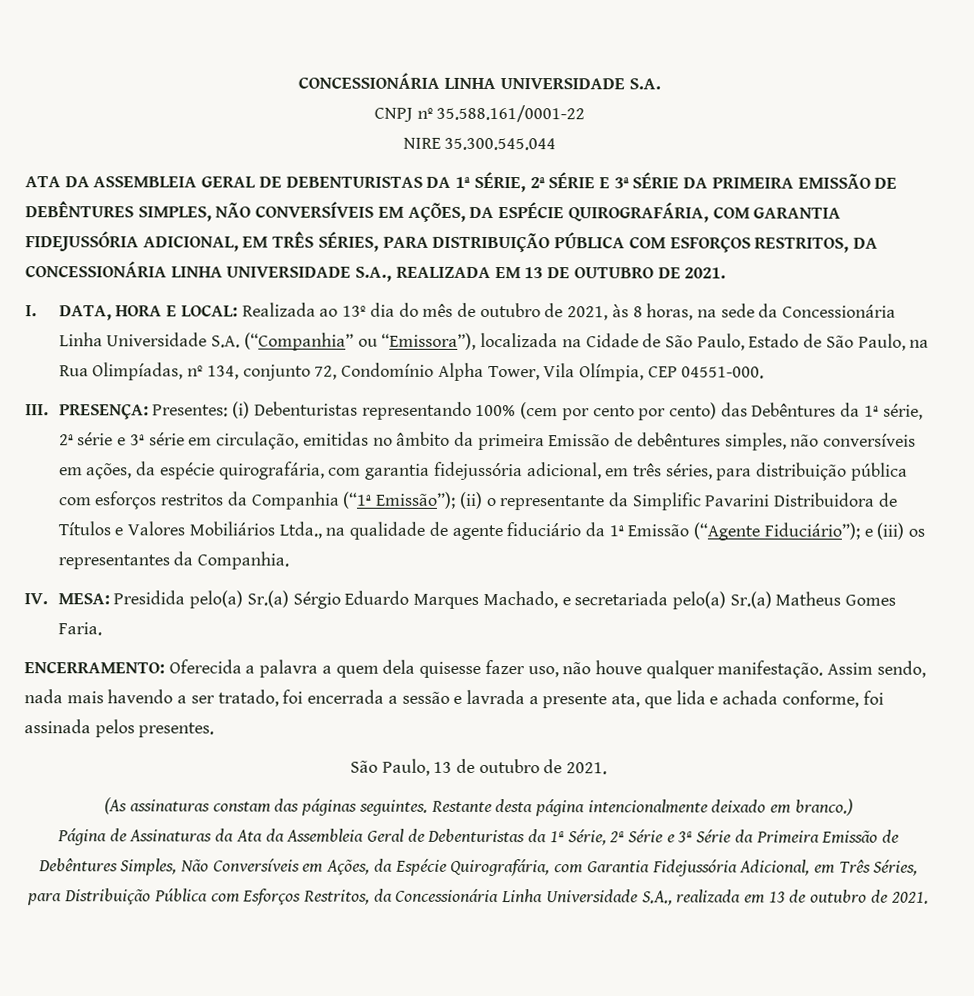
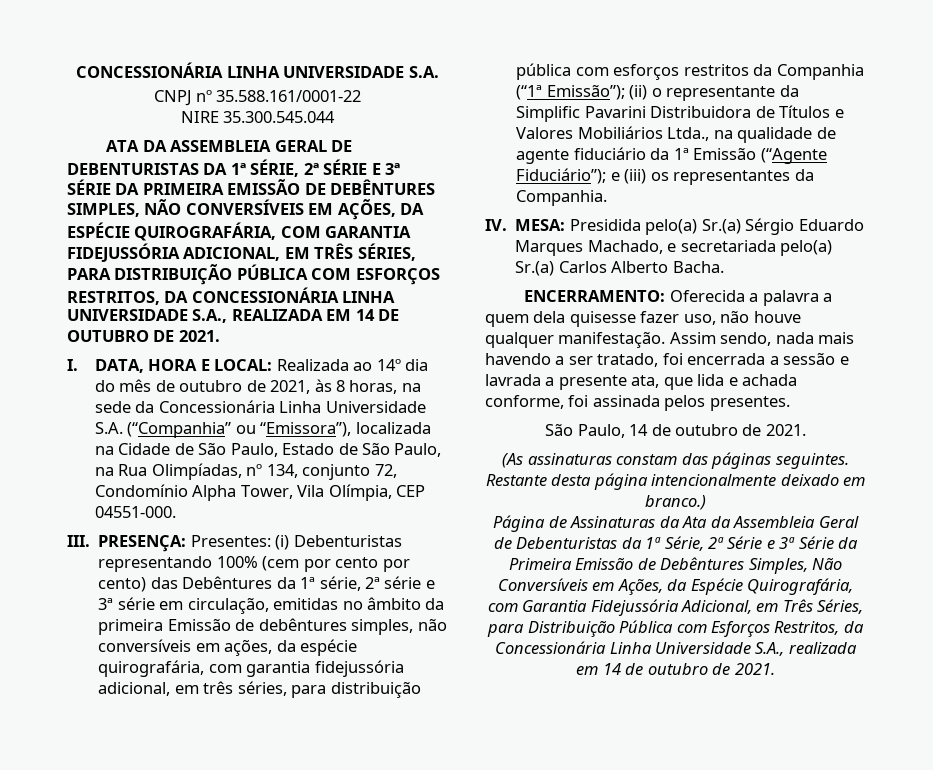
- ATA DA ASSEMBLEIA GERAL DE DEBENTURISTAS DA 1ª SÉRIE, 2ª SÉRIE E 3ª SÉRIE DA PRIMEIRA EMISSÃO DE DEBÊNTURES SIMPLES, NÃO CONVERSÍVEIS EM AÇÕES, DA ESPÉCIE QUIROGRAFÁRIA, COM GARANTIA FIDEJUSSÓRIA ADICIONAL, EM TRÊS SÉRIES, PARA DISTRIBUIÇÃO PÚBLICA COM ESFORÇOS RESTRITOS, DA CONCESSIONÁRIA LINHA UNIVERSIDADE S.A., REALIZADA EM 13 DE OUTUBRO DE 2021.
+ ATA DA ASSEMBLEIA GERAL DE DEBENTURISTAS DA 1ª SÉRIE, 2ª SÉRIE E 3ª SÉRIE DA PRIMEIRA EMISSÃO DE DEBÊNTURES SIMPLES, NÃO CONVERSÍVEIS EM AÇÕES, DA ESPÉCIE QUIROGRAFÁRIA, COM GARANTIA FIDEJUSSÓRIA ADICIONAL, EM TRÊS SÉRIES, PARA DISTRIBUIÇÃO PÚBLICA COM ESFORÇOS RESTRITOS, DA CONCESSIONÁRIA LINHA UNIVERSIDADE S.A., REALIZADA EM 14 DE OUTUBRO DE 2021.
- I. DATA, HORA E LOCAL: Realizada ao 13º dia do mês de outubro de 2021, às 8 horas, na sede da Concessionária Linha Universidade S.A. (“Companhia” ou “Emissora”), localizada na Cidade de São Paulo, Estado de São Paulo, na Rua Olimpíadas, nº 134, conjunto 72, Condomínio Alpha Tower, Vila Olímpia, CEP 04551-000.
+ I. DATA, HORA E LOCAL: Realizada ao 14º dia do mês de outubro de 2021, às 8 horas, na sede da Concessionária Linha Universidade S.A. (“Companhia” ou “Emissora”), localizada na Cidade de São Paulo, Estado de São Paulo, na Rua Olimpíadas, nº 134, conjunto 72, Condomínio Alpha Tower, Vila Olímpia, CEP 04551-000.
- IV. MESA: Presidida pelo(a) Sr.(a) Sérgio Eduardo Marques Machado, e secretariada pelo(a) Sr.(a) Matheus Gomes Faria.
+ IV. MESA: Presidida pelo(a) Sr.(a) Sérgio Eduardo Marques Machado, e secretariada pelo(a) Sr.(a) Carlos Alberto Bacha.
- São Paulo, 13 de outubro de 2021.
+ São Paulo, 14 de outubro de 2021.
- Página de Assinaturas da Ata da Assembleia Geral de Debenturistas da 1ª Série, 2ª Série e 3ª Série da Primeira Emissão de Debêntures Simples, Não Conversíveis em Ações, da Espécie Quirografária, com Garantia Fidejussória Adicional, em Três Séries, para Distribuição Pública com Esforços Restritos, da Concessionária Linha Universidade S.A., realizada em 13 de outubro de 2021.
+ Página de Assinaturas da Ata da Assembleia Geral de Debenturistas da 1ª Série, 2ª Série e 3ª Série da Primeira Emissão de Debêntures Simples, Não Conversíveis em Ações, da Espécie Quirografária, com Garantia Fidejussória Adicional, em Três Séries, para Distribuição Pública com Esforços Restritos, da Concessionária Linha Universidade S.A., realizada em 14 de outubro de 2021.

